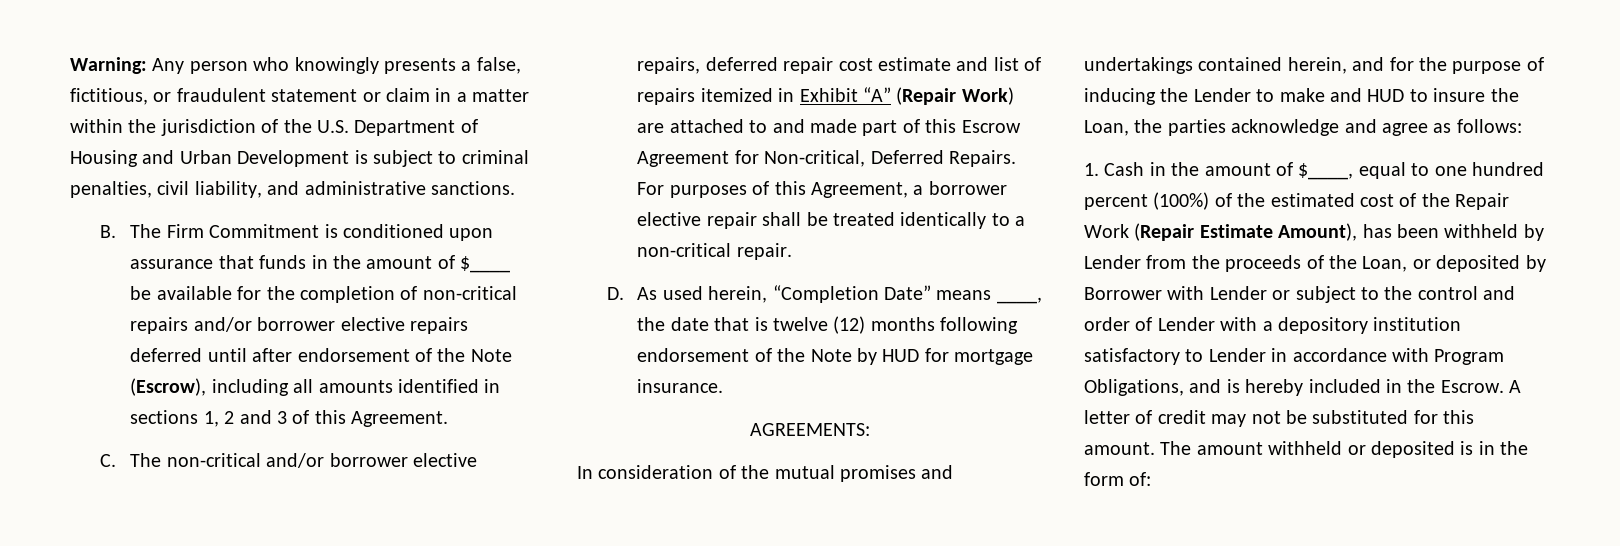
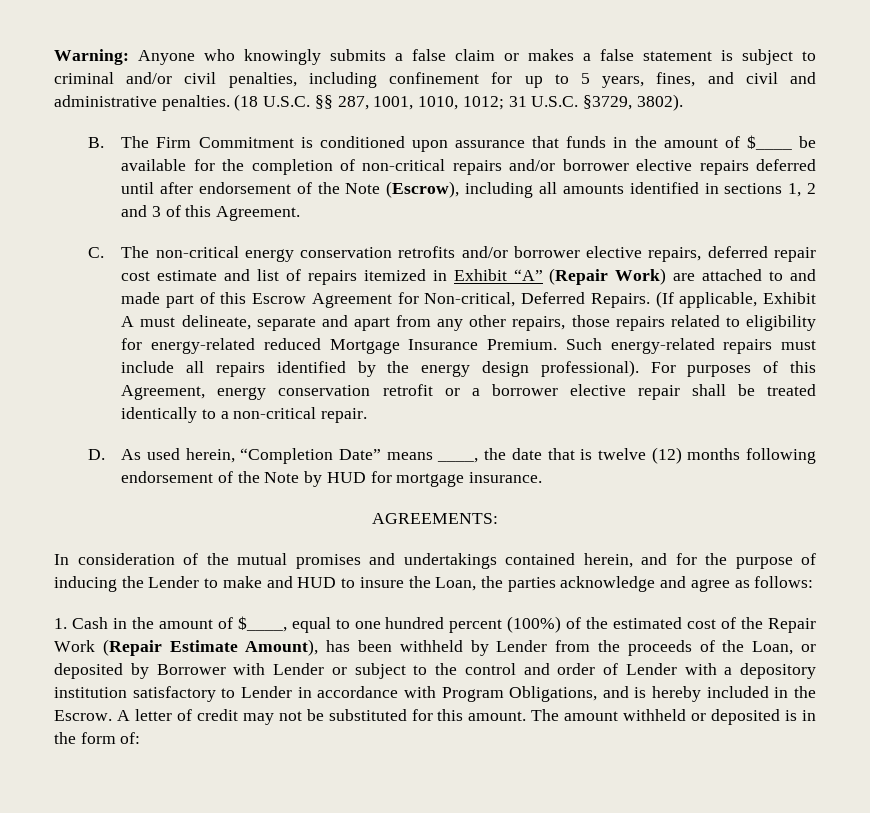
- Warning: Any person who knowingly presents a false, fictitious, or fraudulent statement or claim in a matter within the jurisdiction of the U.S. Department of Housing and Urban Development is subject to criminal penalties, civil liability, and administrative sanctions.
+ Warning: Anyone who knowingly submits a false claim or makes a false statement is subject to criminal and/or civil penalties, including confinement for up to 5 years, fines, and civil and administrative penalties. (18 U.S.C. §§ 287, 1001, 1010, 1012; 31 U.S.C. §3729, 3802).
- C. The non-critical and/or borrower elective repairs, deferred repair cost estimate and list of repairs itemized in Exhibit “A” (Repair Work) are attached to and made part of this Escrow Agreement for Non-critical, Deferred Repairs.
+ C. The non-critical energy conservation retrofits and/or borrower elective repairs, deferred repair cost estimate and list of repairs itemized in Exhibit “A” (Repair Work) are attached to and made part of this Escrow Agreement for Non-critical, Deferred Repairs.
+ (If applicable, Exhibit A must delineate, separate and apart from any other repairs, those repairs related to eligibility for energy-related reduced Mortgage Insurance Premium. Such energy-related repairs must include all repairs identified by the energy design professional).
- For purposes of this Agreement, a borrower elective repair shall be treated identically to a non-critical repair.
+ For purposes of this Agreement, energy conservation retrofit or a borrower elective repair shall be treated identically to a non-critical repair.

